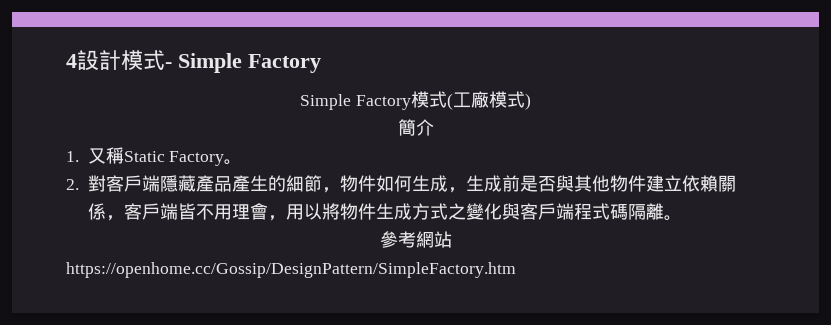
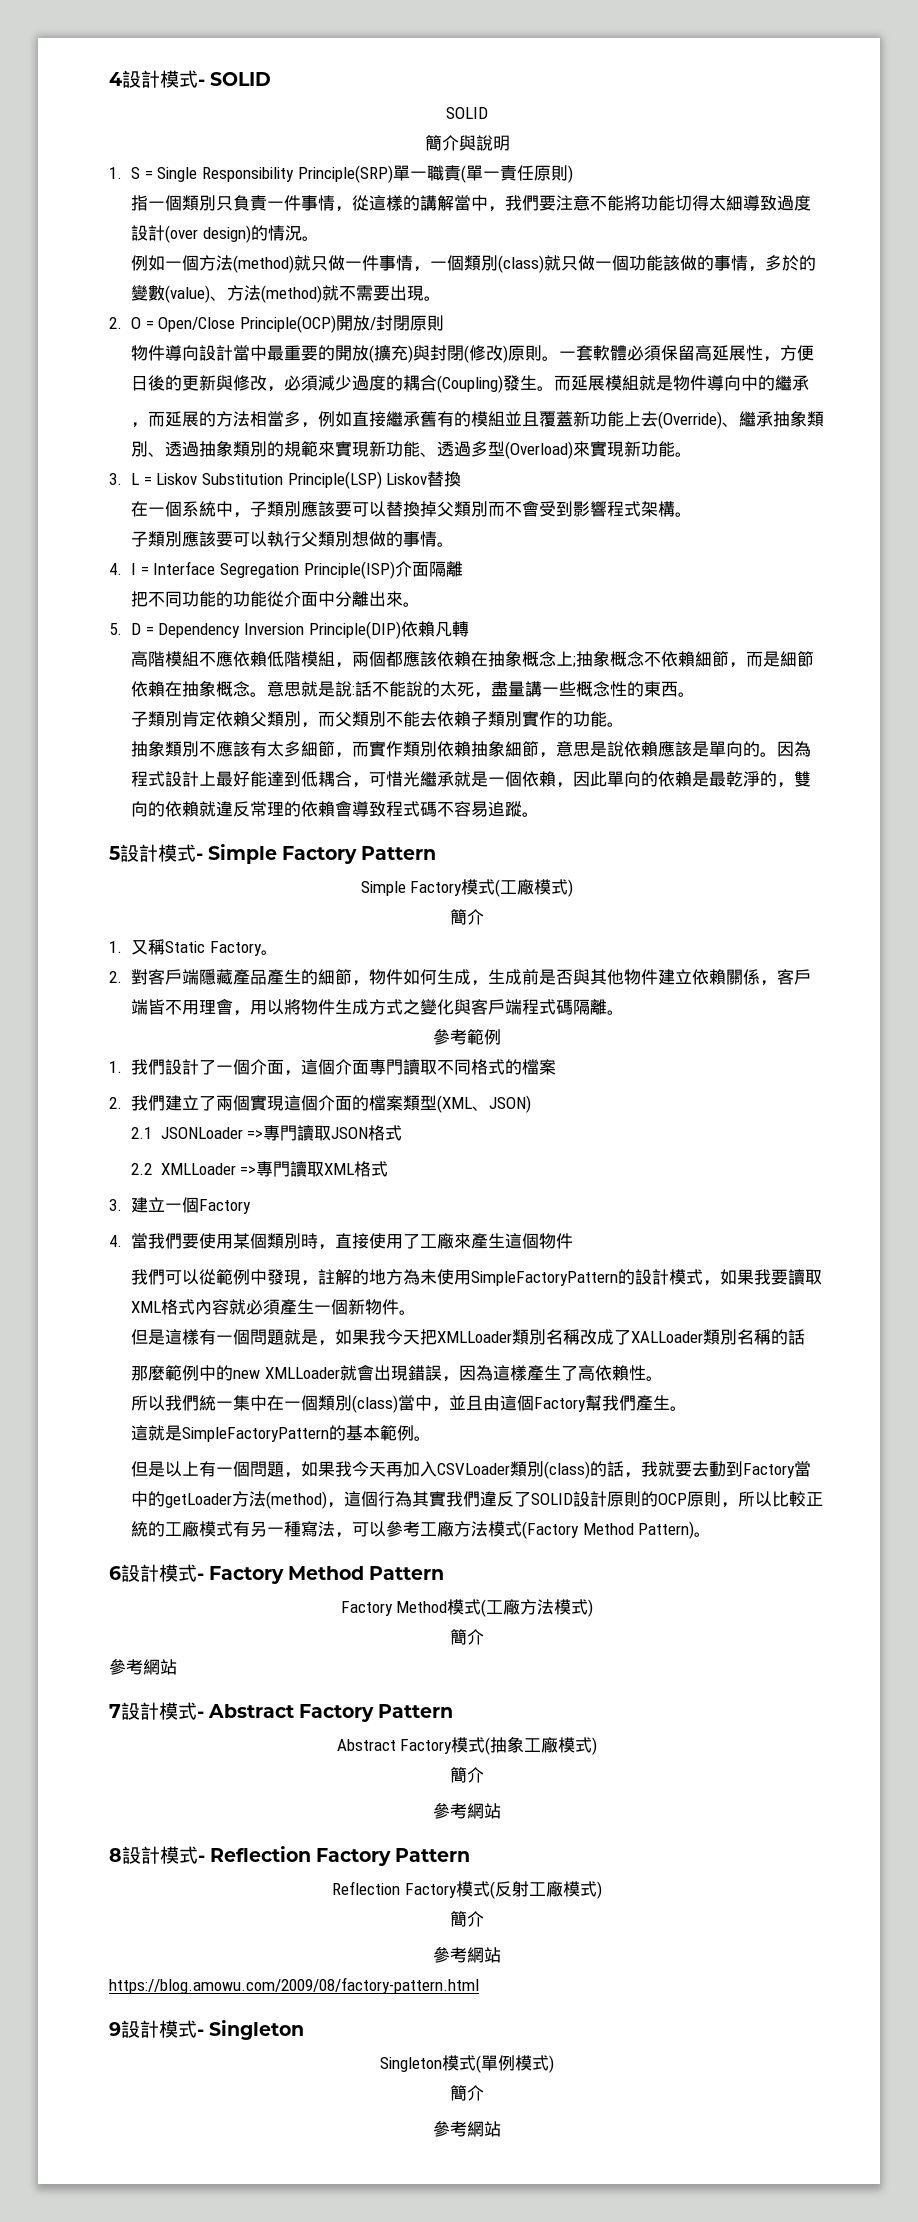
- 4設計模式- Simple Factory
+ 4設計模式- SOLID
+ SOLID
+ 簡介與說明
+ 1. S = Single Responsibility Principle(SRP)單一職責(單一責任原則)
+ 指一個類別只負責一件事情，從這樣的講解當中，我們要注意不能將功能切得太細導致過度設計(over design)的情況。
+ 例如一個方法(method)就只做一件事情，一個類別(class)就只做一個功能該做的事情，多於的變數(value)、方法(method)就不需要出現。
+ 2. O = Open/Close Principle(OCP)開放/封閉原則
+ 物件導向設計當中最重要的開放(擴充)與封閉(修改)原則。一套軟體必須保留高延展性，方便日後的更新與修改，必須減少過度的耦合(Coupling)發生。而延展模組就是物件導向中的繼承
+ ，而延展的方法相當多，例如直接繼承舊有的模組並且覆蓋新功能上去(Override)、繼承抽象類別、透過抽象類別的規範來實現新功能、透過多型(Overload)來實現新功能。
+ 3. L = Liskov Substitution Principle(LSP) Liskov替換
+ 在一個系統中，子類別應該要可以替換掉父類別而不會受到影響程式架構。
+ 子類別應該要可以執行父類別想做的事情。
+ 4. I = Interface Segregation Principle(ISP)介面隔離
+ 把不同功能的功能從介面中分離出來。
+ 5. D = Dependency Inversion Principle(DIP)依賴凡轉
+ 高階模組不應依賴低階模組，兩個都應該依賴在抽象概念上;抽象概念不依賴細節，而是細節依賴在抽象概念。意思就是說:話不能說的太死，盡量講一些概念性的東西。
+ 子類別肯定依賴父類別，而父類別不能去依賴子類別實作的功能。
+ 抽象類別不應該有太多細節，而實作類別依賴抽象細節，意思是說依賴應該是單向的。因為程式設計上最好能達到低耦合，可惜光繼承就是一個依賴，因此單向的依賴是最乾淨的，雙向的依賴就違反常理的依賴會導致程式碼不容易追蹤。
+ 5設計模式- Simple Factory Pattern
+ 參考範例
+ 1.我們設計了一個介面，這個介面專門讀取不同格式的檔案
+ 2.我們建立了兩個實現這個介面的檔案類型(XML、JSON)
+ 2.1 JSONLoader =>專門讀取JSON格式
+ 2.2 XMLLoader =>專門讀取XML格式
+ 3.建立一個Factory
+ 4.當我們要使用某個類別時，直接使用了工廠來產生這個物件
+ 我們可以從範例中發現，註解的地方為未使用SimpleFactoryPattern的設計模式，如果我要讀取XML格式內容就必須產生一個新物件。
+ 但是這樣有一個問題就是，如果我今天把XMLLoader類別名稱改成了XALLoader類別名稱的話
+ 那麼範例中的new XMLLoader就會出現錯誤，因為這樣產生了高依賴性。
+ 所以我們統一集中在一個類別(class)當中，並且由這個Factory幫我們產生。
+ 這就是SimpleFactoryPattern的基本範例。
+ 但是以上有一個問題，如果我今天再加入CSVLoader類別(class)的話，我就要去動到Factory當中的getLoader方法(method)，這個行為其實我們違反了SOLID設計原則的OCP原則，所以比較正統的工廠模式有另一種寫法，可以參考工廠方法模式(Factory Method Pattern)。
+ 6設計模式- Factory Method Pattern
+ Factory Method模式(工廠方法模式)
+ 簡介
  參考網站
- https://openhome.cc/Gossip/DesignPattern/SimpleFactory.htm
+ 7設計模式- Abstract Factory Pattern
+ Abstract Factory模式(抽象工廠模式)
+ 簡介
+ 參考網站
+ 8設計模式- Reflection Factory Pattern
+ Reflection Factory模式(反射工廠模式)
+ 簡介
+ 參考網站
+ https://blog.amowu.com/2009/08/factory-pattern.html
+ 9設計模式- Singleton
+ Singleton模式(單例模式)
+ 簡介
+ 參考網站

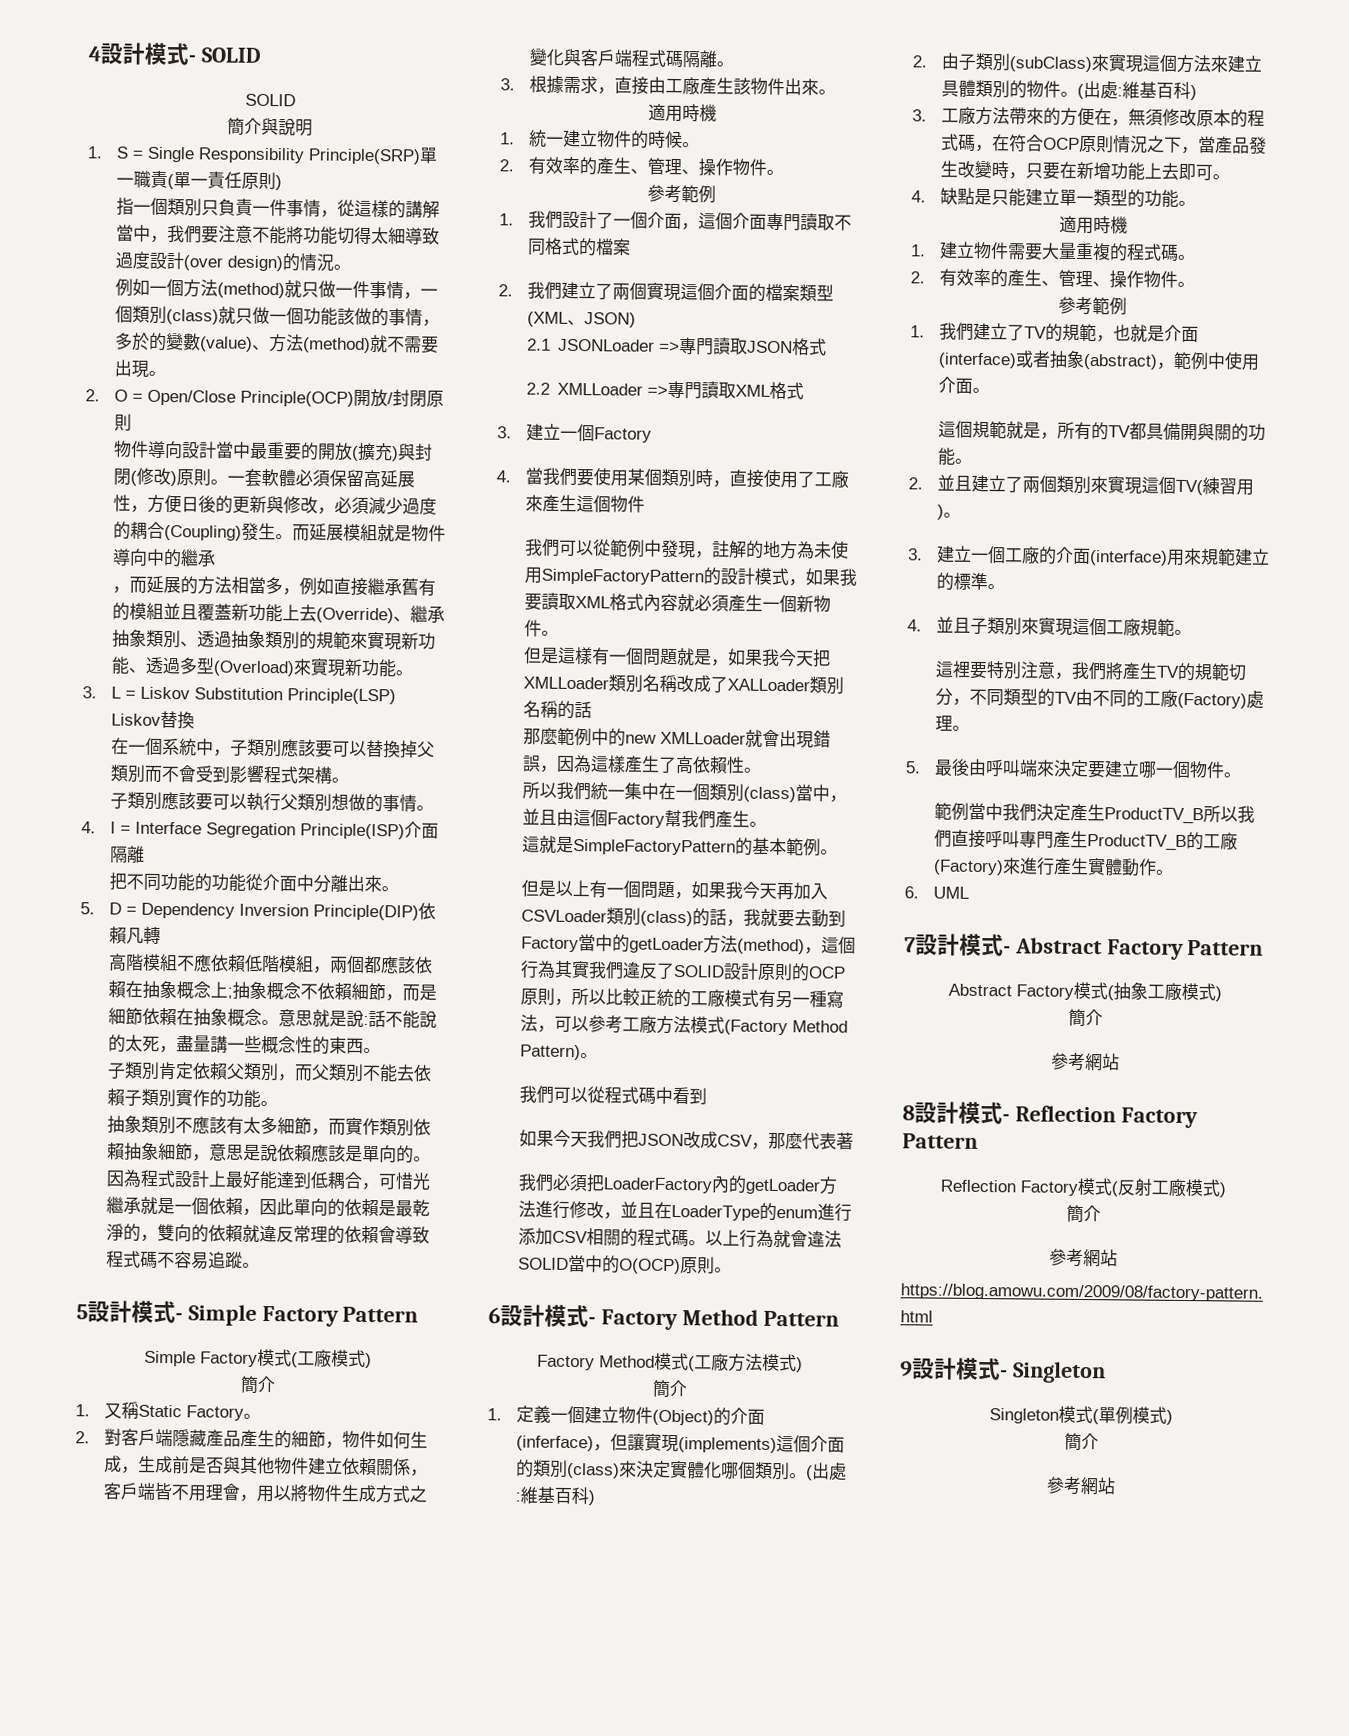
+ 3.根據需求，直接由工廠產生該物件出來。
+ 適用時機
+ 1.統一建立物件的時候。
+ 2.有效率的產生、管理、操作物件。
+ 我們可以從程式碼中看到
+ 如果今天我們把JSON改成CSV，那麼代表著
+ 我們必須把LoaderFactory內的getLoader方法進行修改，並且在LoaderType的enum進行添加CSV相關的程式碼。以上行為就會違法SOLID當中的O(OCP)原則。
  Factory Method模式(工廠方法模式)
  簡介
- 參考網站
+ 1.定義一個建立物件(Object)的介面(inferface)，但讓實現(implements)這個介面的類別(class)來決定實體化哪個類別。(出處:維基百科)
+ 2.由子類別(subClass)來實現這個方法來建立具體類別的物件。(出處:維基百科)
+ 3.工廠方法帶來的方便在，無須修改原本的程式碼，在符合OCP原則情況之下，當產品發生改變時，只要在新增功能上去即可。
+ 4.缺點是只能建立單一類型的功能。
+ 適用時機
+ 1.建立物件需要大量重複的程式碼。
+ 2.有效率的產生、管理、操作物件。
+ 參考範例
+ 1.我們建立了TV的規範，也就是介面(interface)或者抽象(abstract)，範例中使用介面。
+ 這個規範就是，所有的TV都具備開與關的功能。
+ 2.並且建立了兩個類別來實現這個TV(練習用)。
+ 3.建立一個工廠的介面(interface)用來規範建立的標準。
+ 4.並且子類別來實現這個工廠規範。
+ 這裡要特別注意，我們將產生TV的規範切分，不同類型的TV由不同的工廠(Factory)處理。
+ 5.最後由呼叫端來決定要建立哪一個物件。
+ 範例當中我們決定產生ProductTV_B所以我們直接呼叫專門產生ProductTV_B的工廠(Factory)來進行產生實體動作。
+ 6. UML

